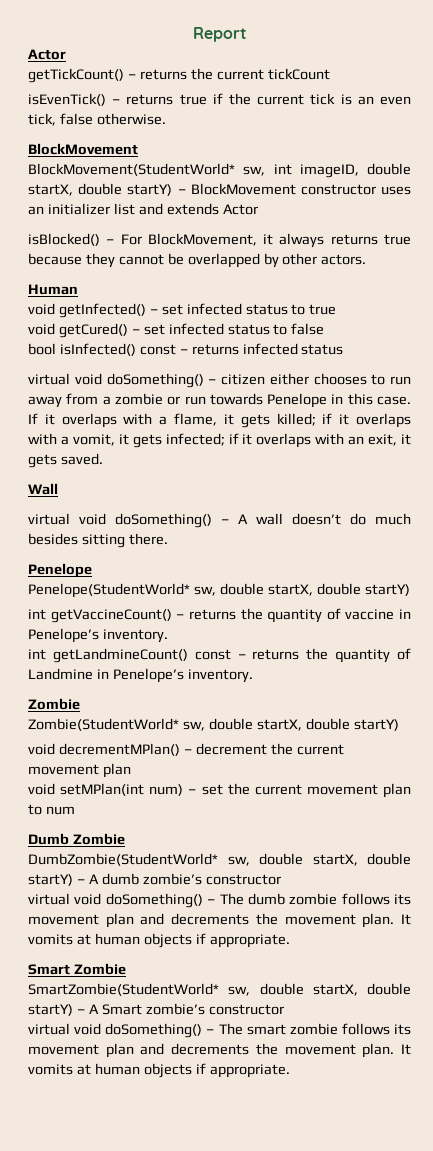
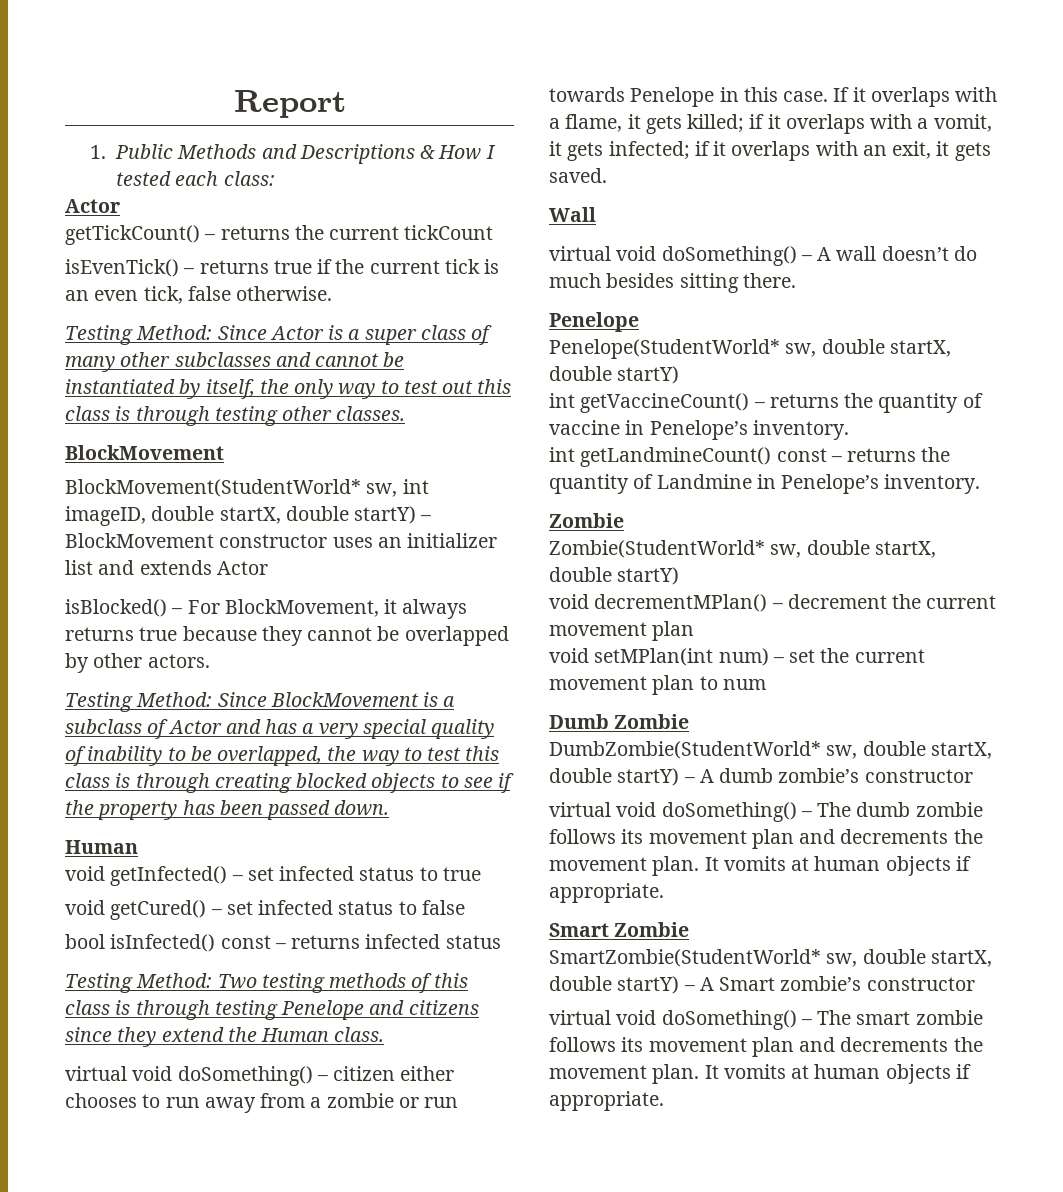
+ 1. Public Methods and Descriptions & How I tested each class:
+ Testing Method: Since Actor is a super class of many other subclasses and cannot be instantiated by itself, the only way to test out this class is through testing other classes.
+ Testing Method: Since BlockMovement is a subclass of Actor and has a very special quality of inability to be overlapped, the way to test this class is through creating blocked objects to see if the property has been passed down.
+ Testing Method: Two testing methods of this class is through testing Penelope and citizens since they extend the Human class.

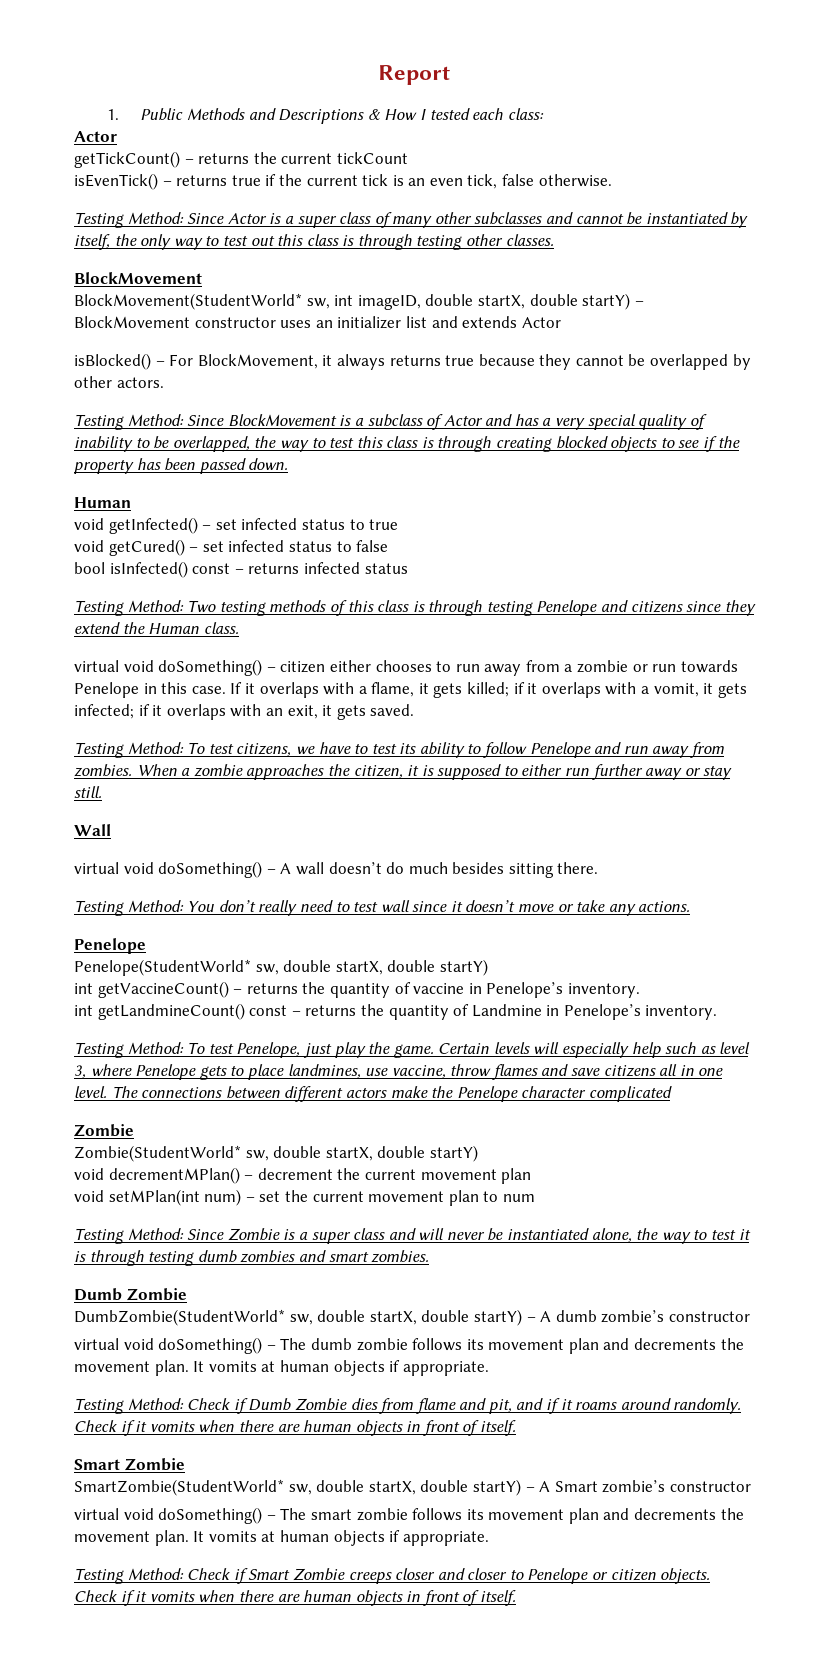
+ Testing Method: To test citizens, we have to test its ability to follow Penelope and run away from zombies. When a zombie approaches the citizen, it is supposed to either run further away or stay still.
+ Testing Method: You don’t really need to test wall since it doesn’t move or take any actions.
+ Testing Method: To test Penelope, just play the game. Certain levels will especially help such as level 3, where Penelope gets to place landmines, use vaccine, throw flames and save citizens all in one level. The connections between different actors make the Penelope character complicated
+ Testing Method: Since Zombie is a super class and will never be instantiated alone, the way to test it is through testing dumb zombies and smart zombies.
+ Testing Method: Check if Dumb Zombie dies from flame and pit, and if it roams around randomly. Check if it vomits when there are human objects in front of itself.
+ Testing Method: Check if Smart Zombie creeps closer and closer to Penelope or citizen objects. Check if it vomits when there are human objects in front of itself.

